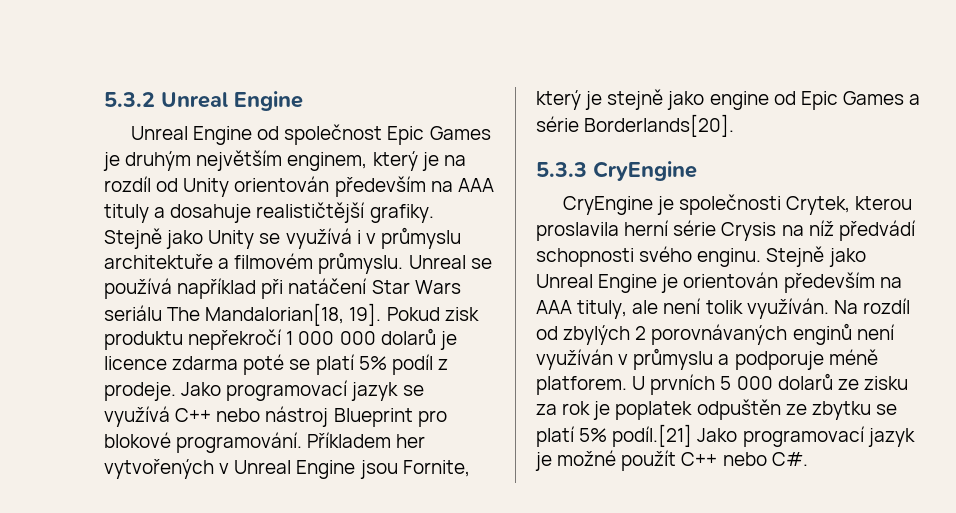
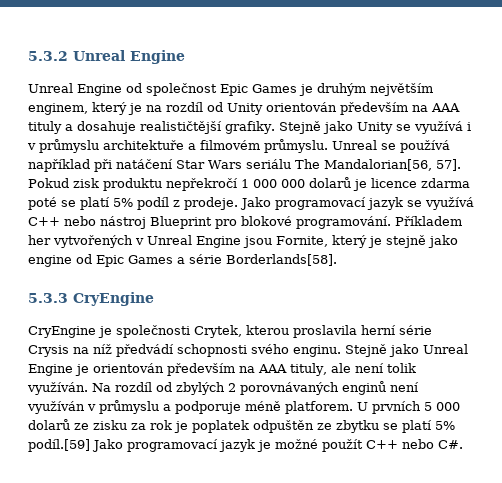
- Unreal se používá například při natáčení Star Wars seriálu The Mandalorian[18, 19].
+ Unreal se používá například při natáčení Star Wars seriálu The Mandalorian[56, 57].
- Příkladem her vytvořených v Unreal Engine jsou Fornite, který je stejně jako engine od Epic Games a série Borderlands[20].
+ Příkladem her vytvořených v Unreal Engine jsou Fornite, který je stejně jako engine od Epic Games a série Borderlands[58].
- U prvních 5 000 dolarů ze zisku za rok je poplatek odpuštěn ze zbytku se platí 5% podíl.[21] Jako programovací jazyk je možné použít C++ nebo C#.
+ U prvních 5 000 dolarů ze zisku za rok je poplatek odpuštěn ze zbytku se platí 5% podíl.[59] Jako programovací jazyk je možné použít C++ nebo C#.

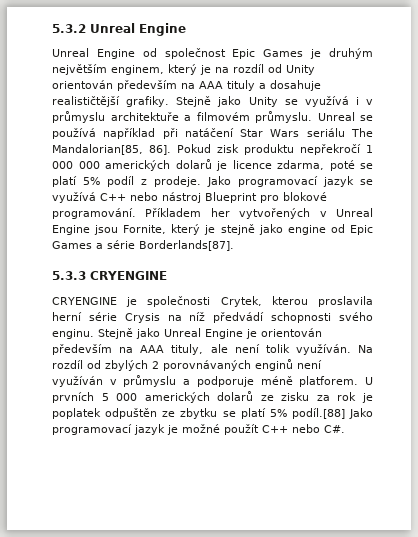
- Unreal se používá například při natáčení Star Wars seriálu The Mandalorian[56, 57].
+ Unreal se používá například při natáčení Star Wars seriálu The Mandalorian[85, 86].
- Pokud zisk produktu nepřekročí 1 000 000 dolarů je licence zdarma poté se platí 5% podíl z prodeje.
+ Pokud zisk produktu nepřekročí 1 000 000 amerických dolarů je licence zdarma, poté se platí 5% podíl z prodeje.
- Příkladem her vytvořených v Unreal Engine jsou Fornite, který je stejně jako engine od Epic Games a série Borderlands[58].
+ Příkladem her vytvořených v Unreal Engine jsou Fornite, který je stejně jako engine od Epic Games a série Borderlands[87].
- 5.3.3 CryEngine
- CryEngine je společnosti Crytek, kterou proslavila herní série Crysis na níž předvádí schopnosti svého enginu.
+ 5.3.3 CRYENGINE
+ CRYENGINE je společnosti Crytek, kterou proslavila herní série Crysis na níž předvádí schopnosti svého enginu.
- U prvních 5 000 dolarů ze zisku za rok je poplatek odpuštěn ze zbytku se platí 5% podíl.[59] Jako programovací jazyk je možné použít C++ nebo C#.
+ U prvních 5 000 amerických dolarů ze zisku za rok je poplatek odpuštěn ze zbytku se platí 5% podíl.[88] Jako programovací jazyk je možné použít C++ nebo C#.

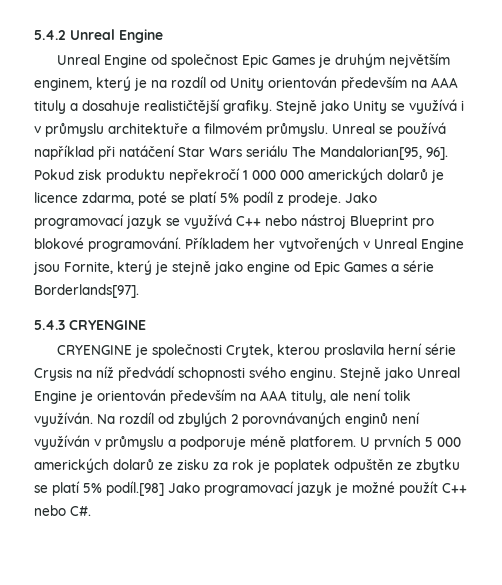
- 5.3.2 Unreal Engine
+ 5.4.2 Unreal Engine
- Unreal se používá například při natáčení Star Wars seriálu The Mandalorian[85, 86].
+ Unreal se používá například při natáčení Star Wars seriálu The Mandalorian[95, 96].
- Příkladem her vytvořených v Unreal Engine jsou Fornite, který je stejně jako engine od Epic Games a série Borderlands[87].
- 5.3.3 CRYENGINE
+ Příkladem her vytvořených v Unreal Engine jsou Fornite, který je stejně jako engine od Epic Games a série Borderlands[97].
+ 5.4.3 CRYENGINE
- U prvních 5 000 amerických dolarů ze zisku za rok je poplatek odpuštěn ze zbytku se platí 5% podíl.[88] Jako programovací jazyk je možné použít C++ nebo C#.
+ U prvních 5 000 amerických dolarů ze zisku za rok je poplatek odpuštěn ze zbytku se platí 5% podíl.[98] Jako programovací jazyk je možné použít C++ nebo C#.

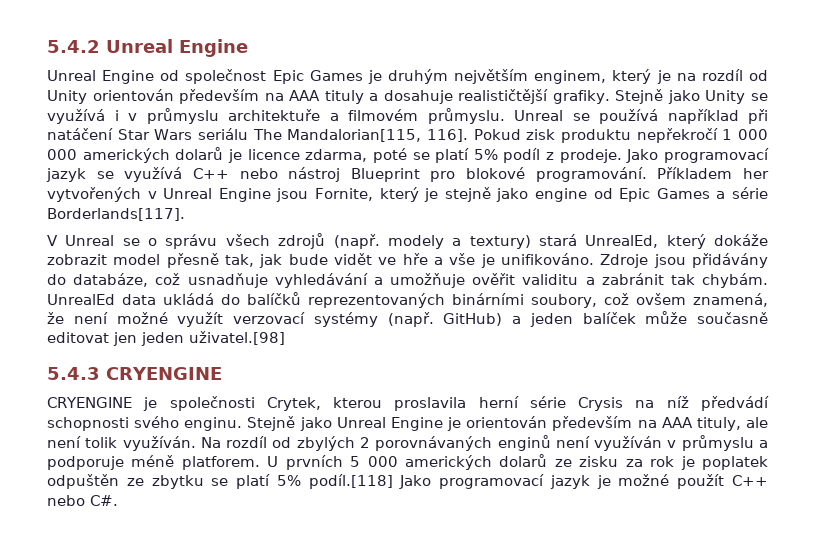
- Unreal se používá například při natáčení Star Wars seriálu The Mandalorian[95, 96].
+ Unreal se používá například při natáčení Star Wars seriálu The Mandalorian[115, 116].
- Příkladem her vytvořených v Unreal Engine jsou Fornite, který je stejně jako engine od Epic Games a série Borderlands[97].
+ Příkladem her vytvořených v Unreal Engine jsou Fornite, který je stejně jako engine od Epic Games a série Borderlands[117].
+ V Unreal se o správu všech zdrojů (např. modely a textury) stará UnrealEd, který dokáže zobrazit model přesně tak, jak bude vidět ve hře a vše je unifikováno. Zdroje jsou přidávány do databáze, což usnadňuje vyhledávání a umožňuje ověřit validitu a zabránit tak chybám. UnrealEd data ukládá do balíčků reprezentovaných binárními soubory, což ovšem znamená, že není možné využít verzovací systémy (např. GitHub) a jeden balíček může současně editovat jen jeden uživatel.[98]
- U prvních 5 000 amerických dolarů ze zisku za rok je poplatek odpuštěn ze zbytku se platí 5% podíl.[98] Jako programovací jazyk je možné použít C++ nebo C#.
+ U prvních 5 000 amerických dolarů ze zisku za rok je poplatek odpuštěn ze zbytku se platí 5% podíl.[118] Jako programovací jazyk je možné použít C++ nebo C#.

